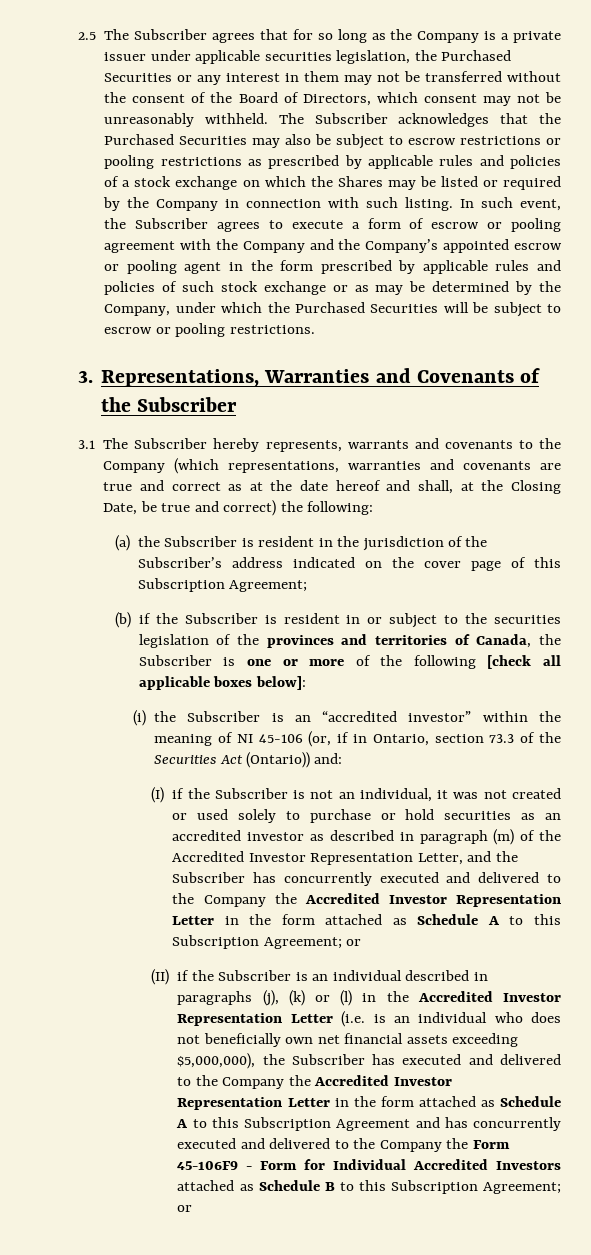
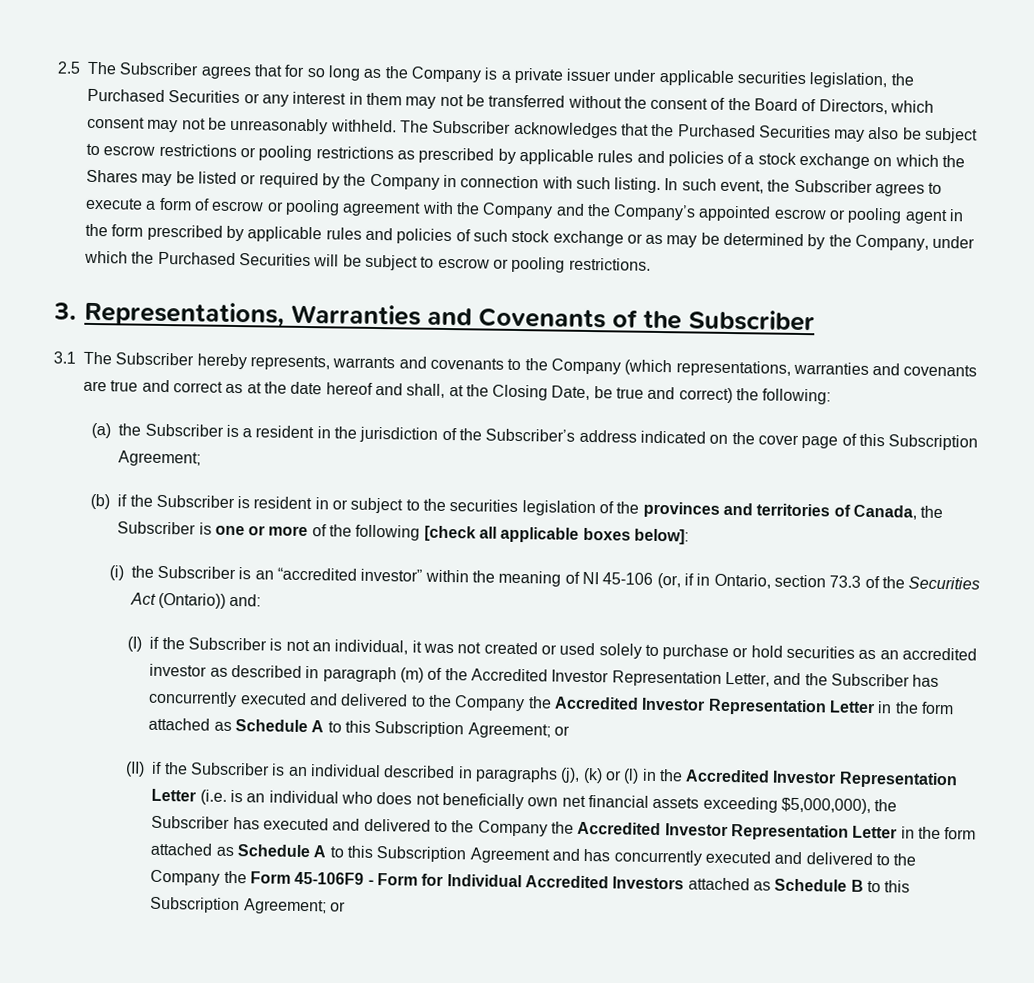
- (a) the Subscriber is resident in the jurisdiction of the Subscriber’s address indicated on the cover page of this Subscription Agreement;
+ (a) the Subscriber is a resident in the jurisdiction of the Subscriber’s address indicated on the cover page of this Subscription Agreement;

